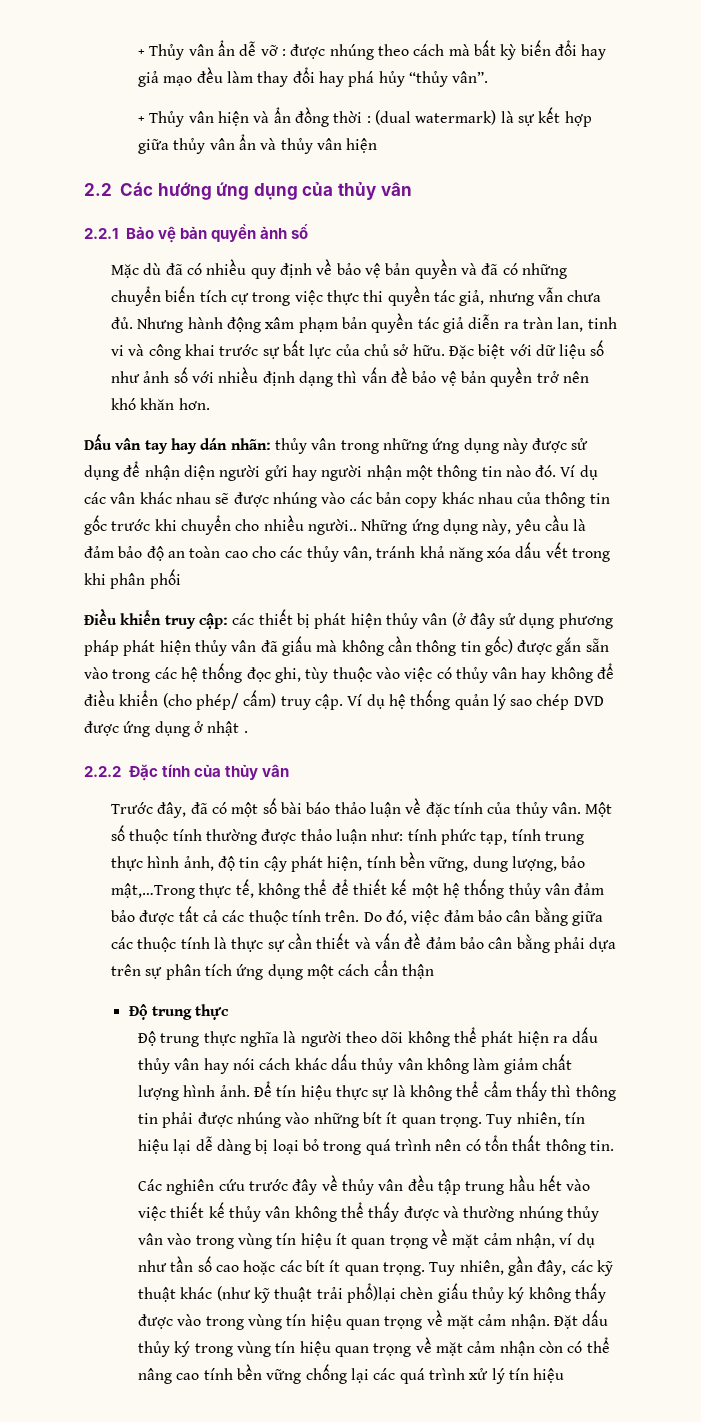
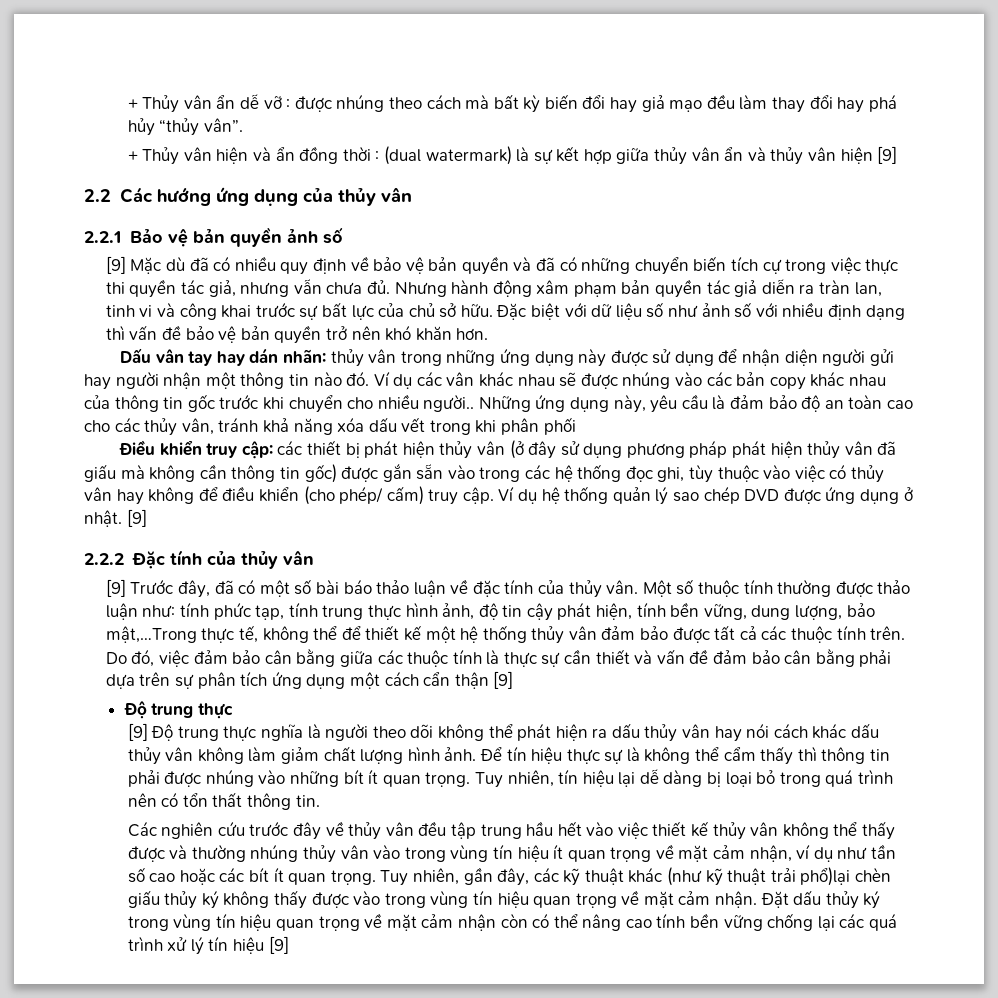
- + Thủy vân hiện và ẩn đồng thời : (dual watermark) là sự kết hợp giữa thủy vân ẩn và thủy vân hiện
+ + Thủy vân hiện và ẩn đồng thời : (dual watermark) là sự kết hợp giữa thủy vân ẩn và thủy vân hiện [9]
- Mặc dù đã có nhiều quy định về bảo vệ bản quyền và đã có những chuyển biến tích cự trong việc thực thi quyền tác giả, nhưng vẫn chưa đủ.
+ [9] Mặc dù đã có nhiều quy định về bảo vệ bản quyền và đã có những chuyển biến tích cự trong việc thực thi quyền tác giả, nhưng vẫn chưa đủ.
- Ví dụ hệ thống quản lý sao chép DVD được ứng dụng ở nhật .
+ Ví dụ hệ thống quản lý sao chép DVD được ứng dụng ở nhật. [9]
- Trước đây, đã có một số bài báo thảo luận về đặc tính của thủy vân.
+ [9] Trước đây, đã có một số bài báo thảo luận về đặc tính của thủy vân.
- Do đó, việc đảm bảo cân bằng giữa các thuộc tính là thực sự cần thiết và vấn đề đảm bảo cân bằng phải dựa trên sự phân tích ứng dụng một cách cẩn thận
+ Do đó, việc đảm bảo cân bằng giữa các thuộc tính là thực sự cần thiết và vấn đề đảm bảo cân bằng phải dựa trên sự phân tích ứng dụng một cách cẩn thận [9]
- Độ trung thực nghĩa là người theo dõi không thể phát hiện ra dấu thủy vân hay nói cách khác dấu thủy vân không làm giảm chất lượng hình ảnh.
+ [9] Độ trung thực nghĩa là người theo dõi không thể phát hiện ra dấu thủy vân hay nói cách khác dấu thủy vân không làm giảm chất lượng hình ảnh.
- Đặt dấu thủy ký trong vùng tín hiệu quan trọng về mặt cảm nhận còn có thể nâng cao tính bền vững chống lại các quá trình xử lý tín hiệu
+ Đặt dấu thủy ký trong vùng tín hiệu quan trọng về mặt cảm nhận còn có thể nâng cao tính bền vững chống lại các quá trình xử lý tín hiệu [9]

